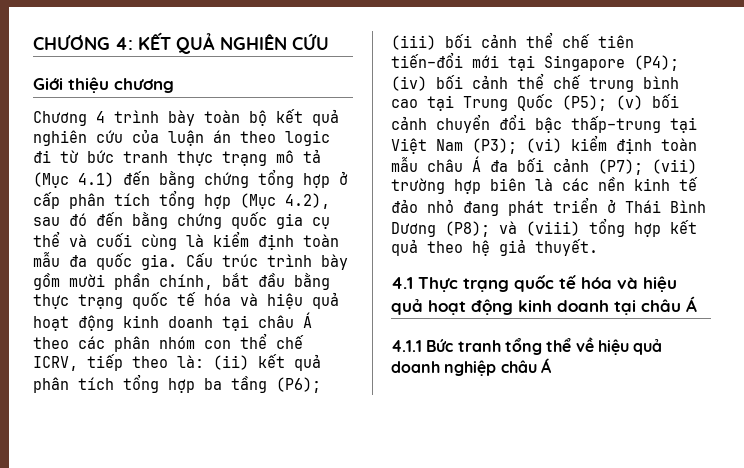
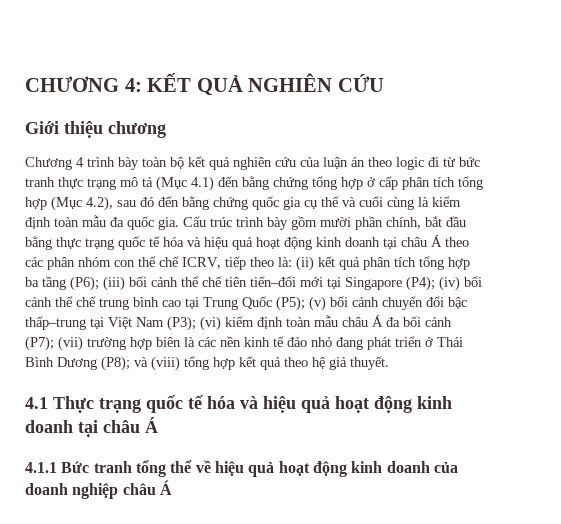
- 4.1.1 Bức tranh tổng thể về hiệu quả doanh nghiệp châu Á
+ 4.1.1 Bức tranh tổng thể về hiệu quả hoạt động kinh doanh của doanh nghiệp châu Á

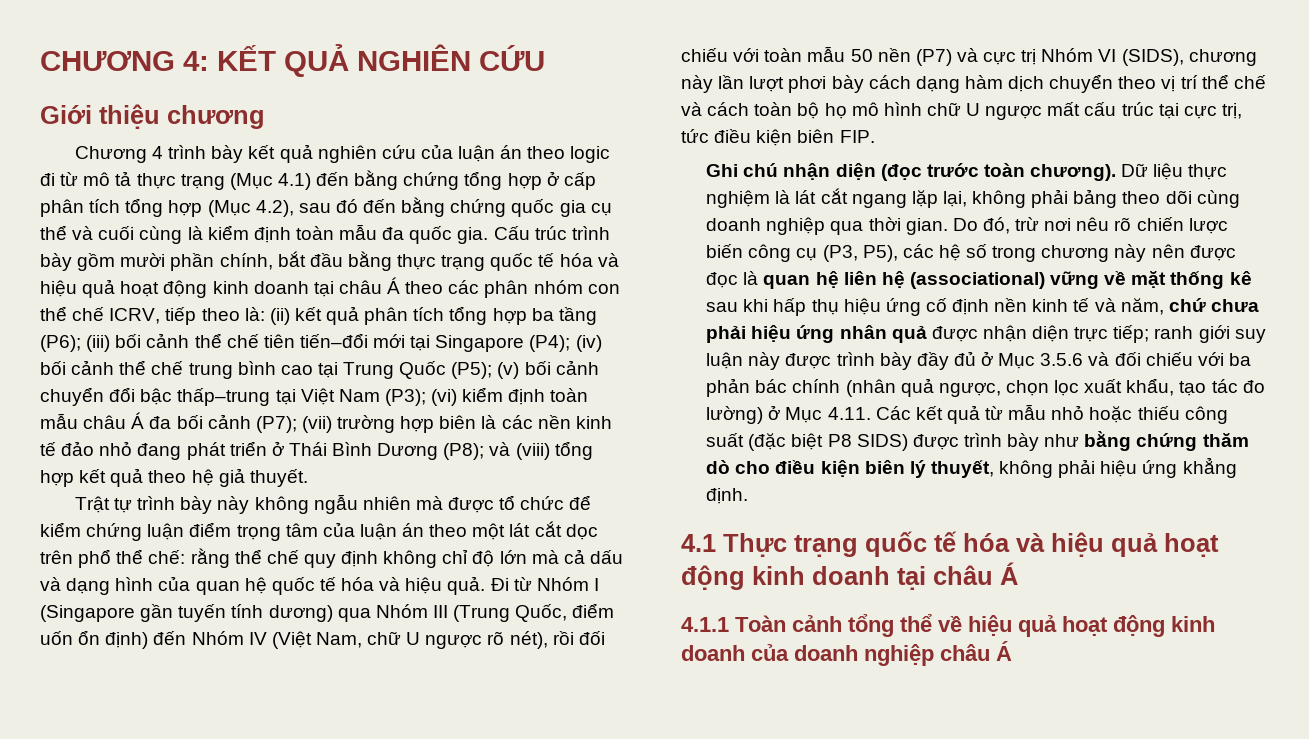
- Chương 4 trình bày toàn bộ kết quả nghiên cứu của luận án theo logic đi từ bức tranh thực trạng mô tả (Mục 4.1) đến bằng chứng tổng hợp ở cấp phân tích tổng hợp (Mục 4.2), sau đó đến bằng chứng quốc gia cụ thể và cuối cùng là kiểm định toàn mẫu đa quốc gia.
+ Chương 4 trình bày kết quả nghiên cứu của luận án theo logic đi từ mô tả thực trạng (Mục 4.1) đến bằng chứng tổng hợp ở cấp phân tích tổng hợp (Mục 4.2), sau đó đến bằng chứng quốc gia cụ thể và cuối cùng là kiểm định toàn mẫu đa quốc gia.
+ Trật tự trình bày này không ngẫu nhiên mà được tổ chức để kiểm chứng luận điểm trọng tâm của luận án theo một lát cắt dọc trên phổ thể chế: rằng thể chế quy định không chỉ độ lớn mà cả dấu và dạng hình của quan hệ quốc tế hóa và hiệu quả. Đi từ Nhóm I (Singapore gần tuyến tính dương) qua Nhóm III (Trung Quốc, điểm uốn ổn định) đến Nhóm IV (Việt Nam, chữ U ngược rõ nét), rồi đối chiếu với toàn mẫu 50 nền (P7) và cực trị Nhóm VI (SIDS), chương này lần lượt phơi bày cách dạng hàm dịch chuyển theo vị trí thể chế và cách toàn bộ họ mô hình chữ U ngược mất cấu trúc tại cực trị, tức điều kiện biên FIP.
+ Ghi chú nhận diện (đọc trước toàn chương). Dữ liệu thực nghiệm là lát cắt ngang lặp lại, không phải bảng theo dõi cùng doanh nghiệp qua thời gian. Do đó, trừ nơi nêu rõ chiến lược biến công cụ (P3, P5), các hệ số trong chương này nên được đọc là quan hệ liên hệ (associational) vững về mặt thống kê sau khi hấp thụ hiệu ứng cố định nền kinh tế và năm, chứ chưa phải hiệu ứng nhân quả được nhận diện trực tiếp; ranh giới suy luận này được trình bày đầy đủ ở Mục 3.5.6 và đối chiếu với ba phản bác chính (nhân quả ngược, chọn lọc xuất khẩu, tạo tác đo lường) ở Mục 4.11. Các kết quả từ mẫu nhỏ hoặc thiếu công suất (đặc biệt P8 SIDS) được trình bày như bằng chứng thăm dò cho điều kiện biên lý thuyết, không phải hiệu ứng khẳng định.
- 4.1.1 Bức tranh tổng thể về hiệu quả hoạt động kinh doanh của doanh nghiệp châu Á
+ 4.1.1 Toàn cảnh tổng thể về hiệu quả hoạt động kinh doanh của doanh nghiệp châu Á

